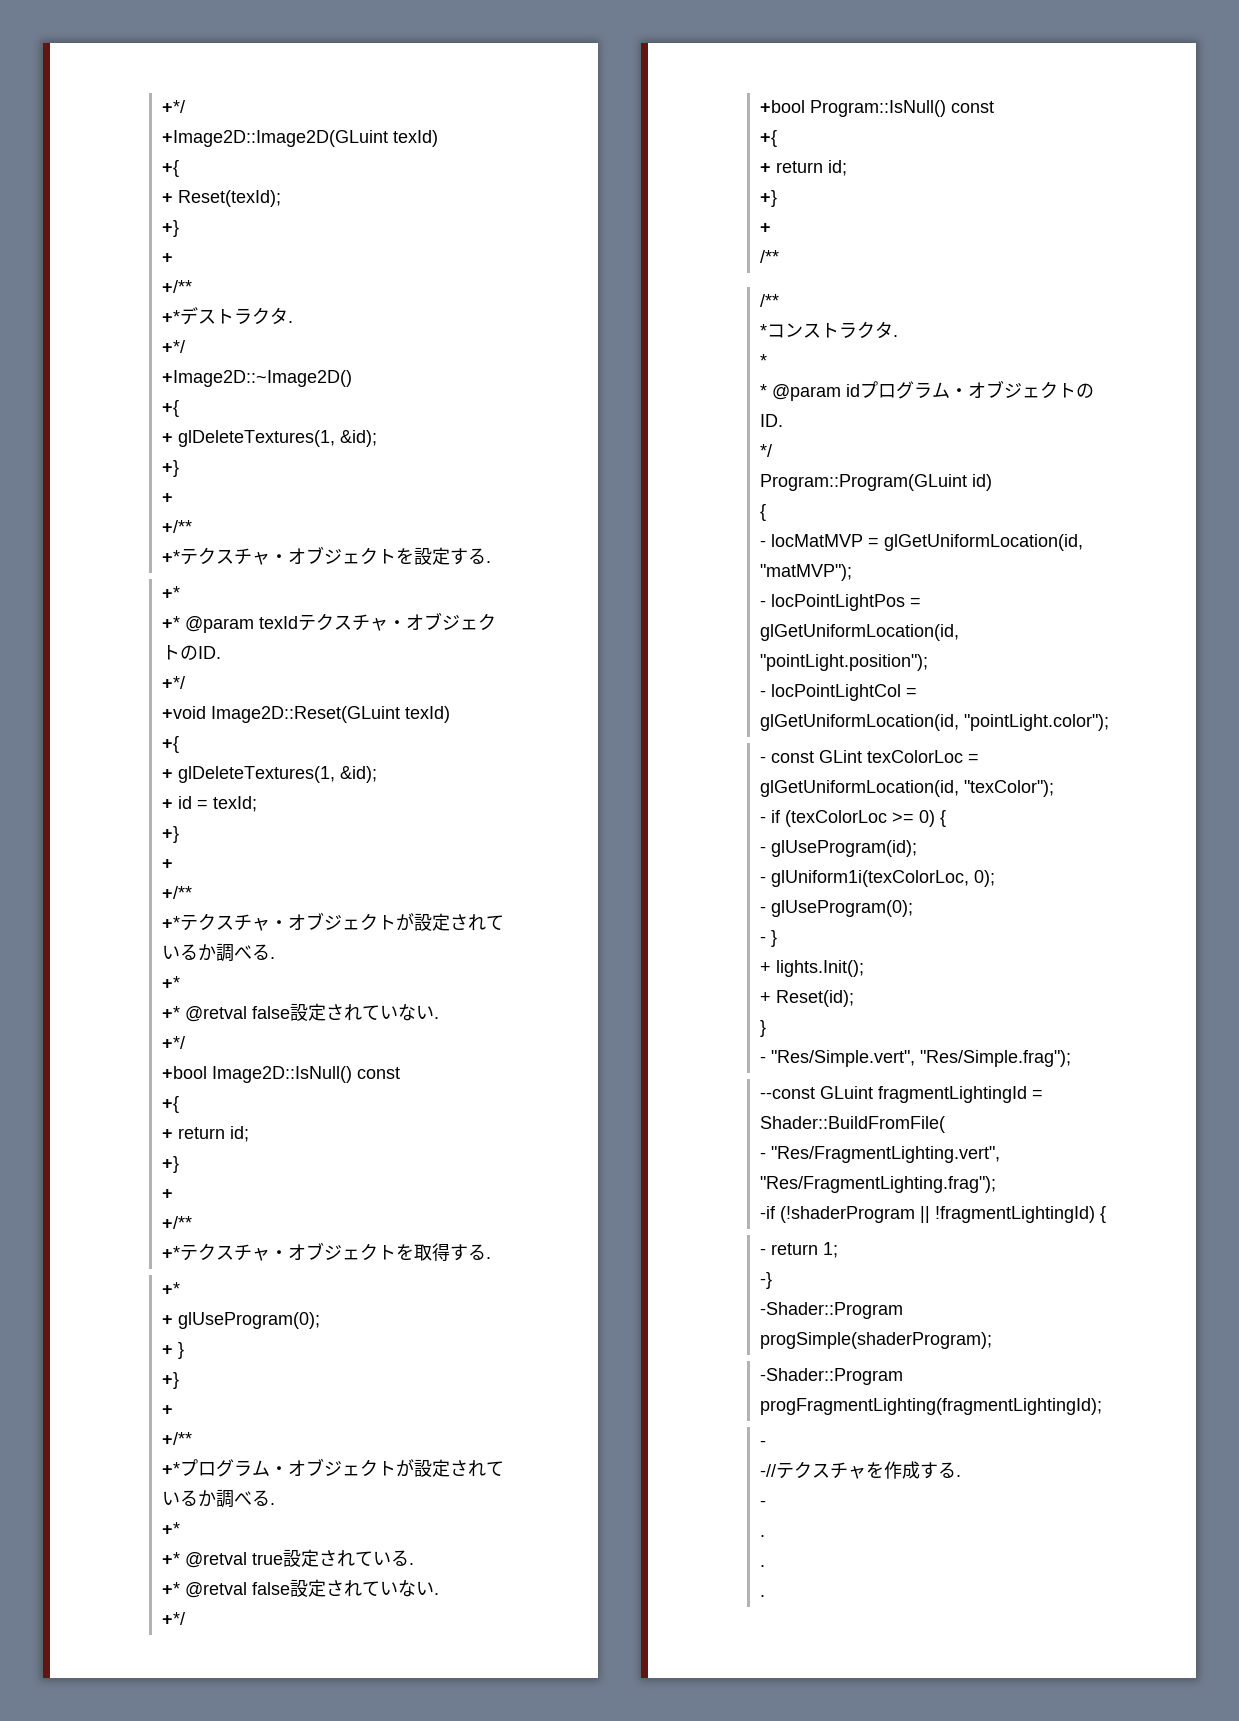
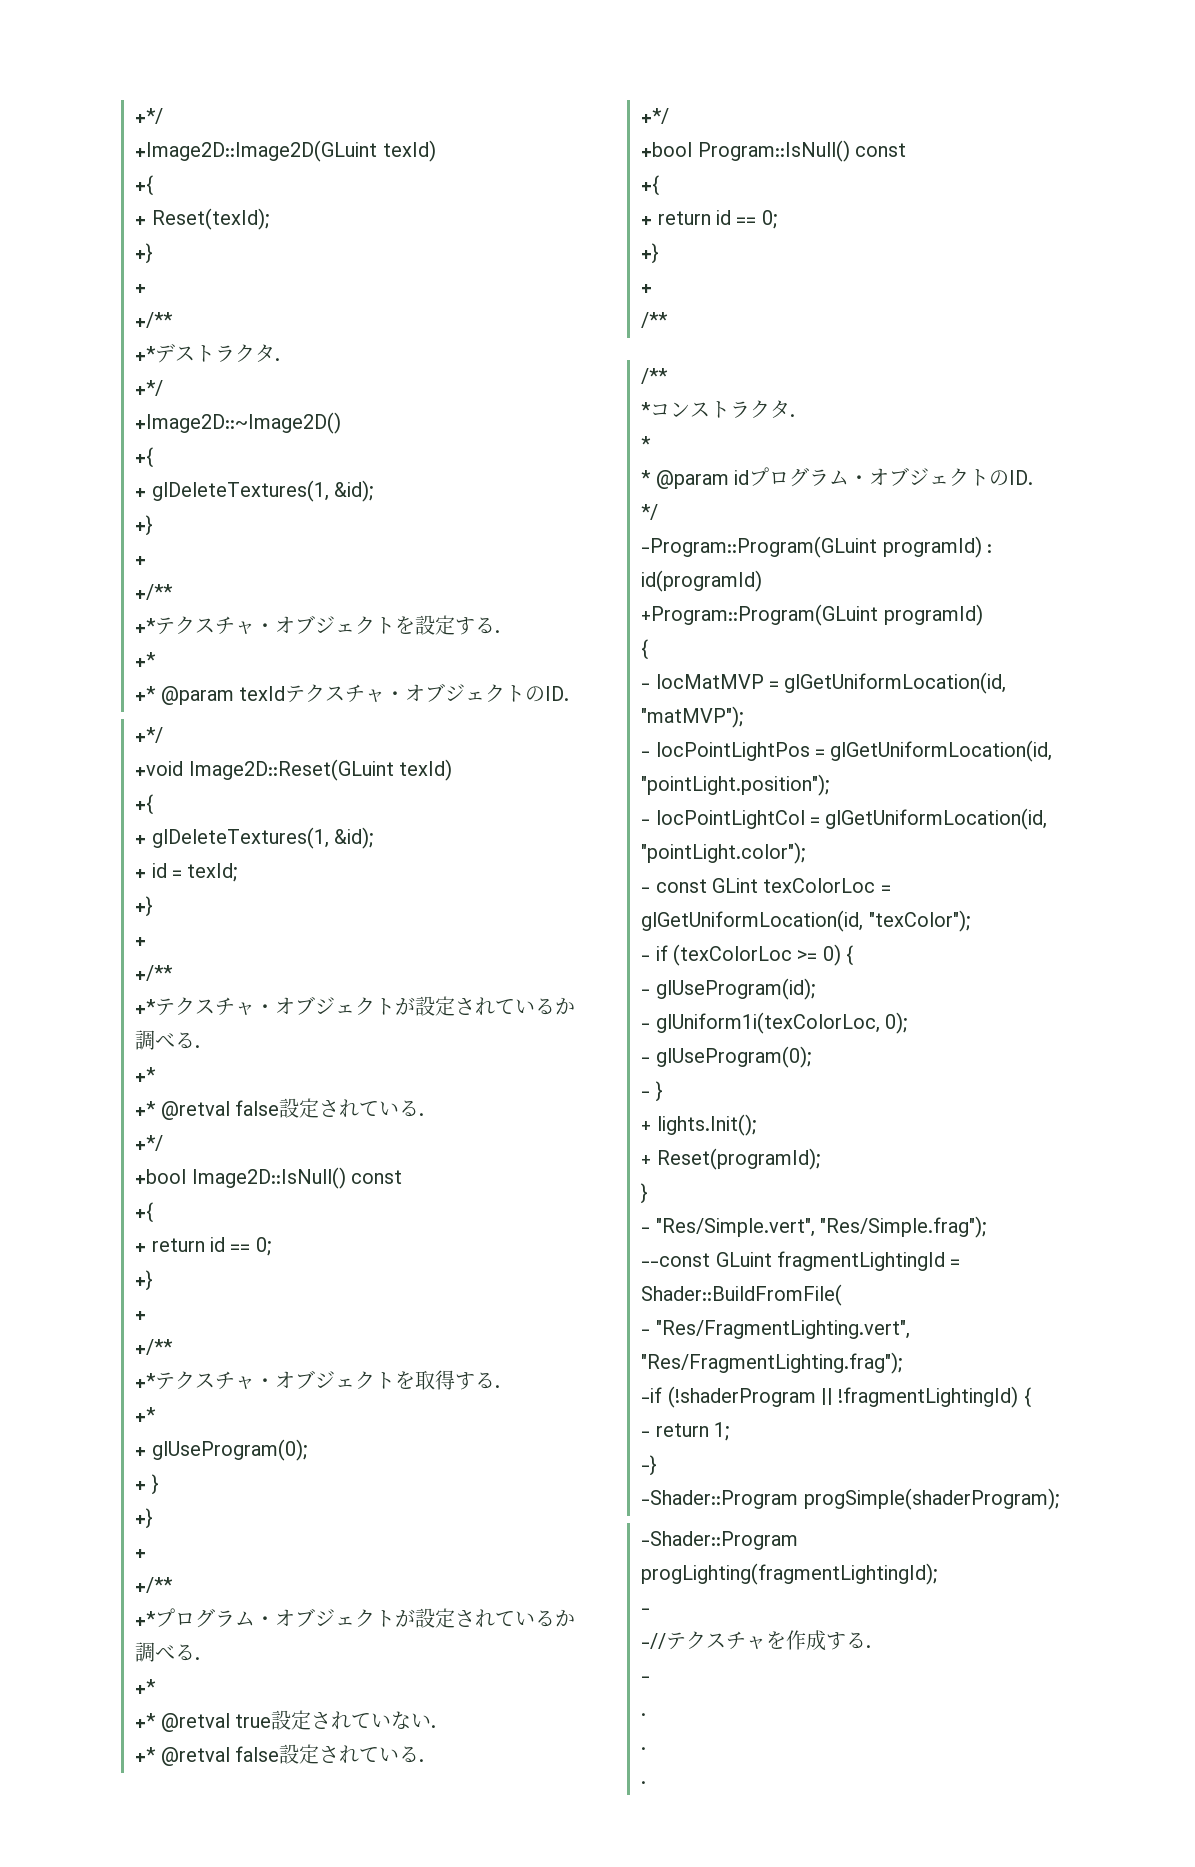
  +*テクスチャ・オブジェクトが設定されているか調べる.
  +*
- +* @retval false設定されていない.
+ +* @retval false設定されている.
  +bool Image2D::IsNull() const
  +{
- + return id;
+ + return id == 0;
- +* @retval true設定されている.
- +* @retval false設定されていない.
+ +* @retval true設定されていない.
+ +* @retval false設定されている.
  +bool Program::IsNull() const
  +{
- + return id;
+ + return id == 0;
- Program::Program(GLuint id)
+ -Program::Program(GLuint programId) : id(programId)
+ +Program::Program(GLuint programId)
- + Reset(id);
+ + Reset(programId);
- -Shader::Program progFragmentLighting(fragmentLightingId);
+ -Shader::Program progLighting(fragmentLightingId);

